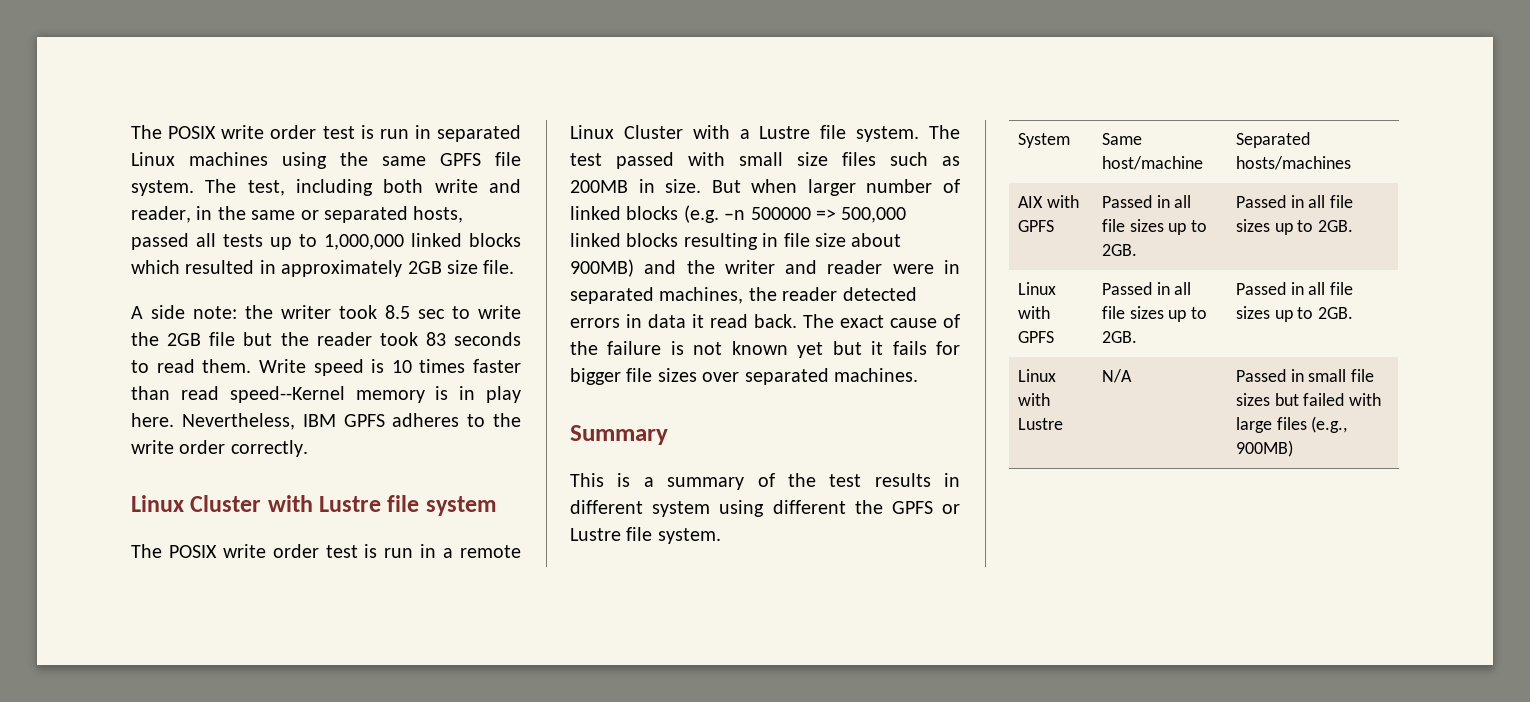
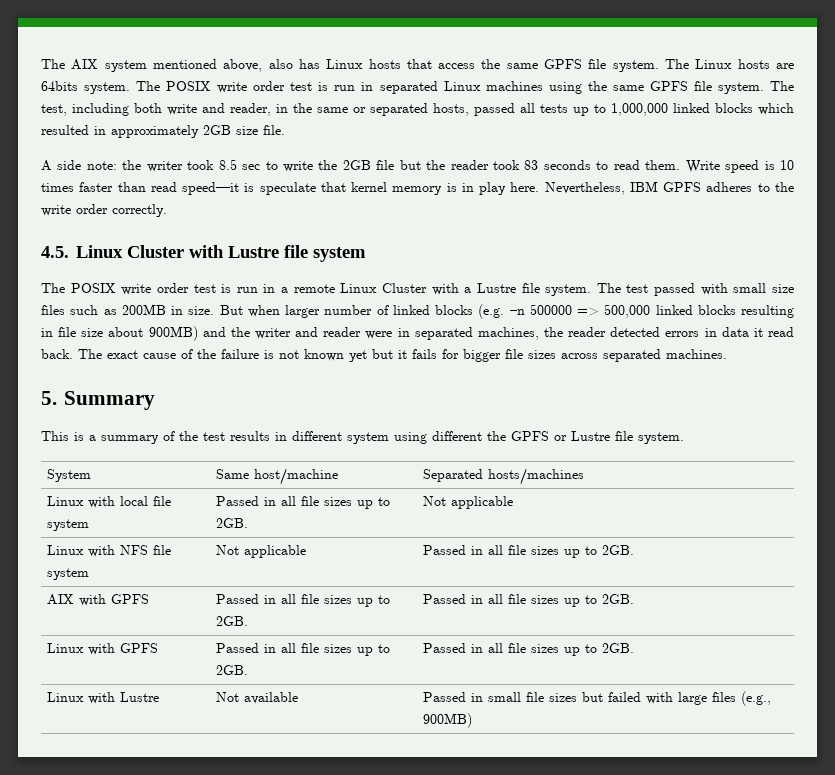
- The POSIX write order test is run in separated Linux machines using the same GPFS file system.
+ The AIX system mentioned above, also has Linux hosts that access the same GPFS file system. The Linux hosts are 64bits system. The POSIX write order test is run in separated Linux machines using the same GPFS file system.
- Write speed is 10 times faster than read speed--Kernel memory is in play here.
+ Write speed is 10 times faster than read speed—it is speculate that kernel memory is in play here.
- Linux Cluster with Lustre file system
+ 4.5. Linux Cluster with Lustre file system
- The exact cause of the failure is not known yet but it fails for bigger file sizes over separated machines.
+ The exact cause of the failure is not known yet but it fails for bigger file sizes across separated machines.
- Summary
+ 5. Summary
+ Linux with local file system | Passed in all file sizes up to 2GB. | Not applicable
+ Linux with NFS file system | Not applicable | Passed in all file sizes up to 2GB.
- Linux with Lustre | N/A | Passed in small file sizes but failed with large files (e.g., 900MB)
+ Linux with Lustre | Not available | Passed in small file sizes but failed with large files (e.g., 900MB)

